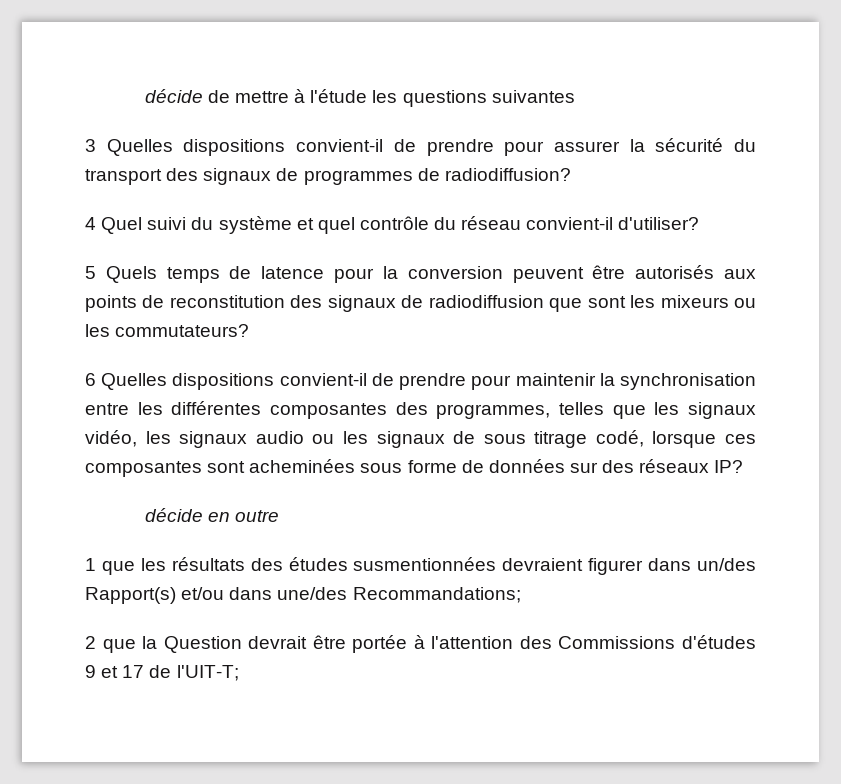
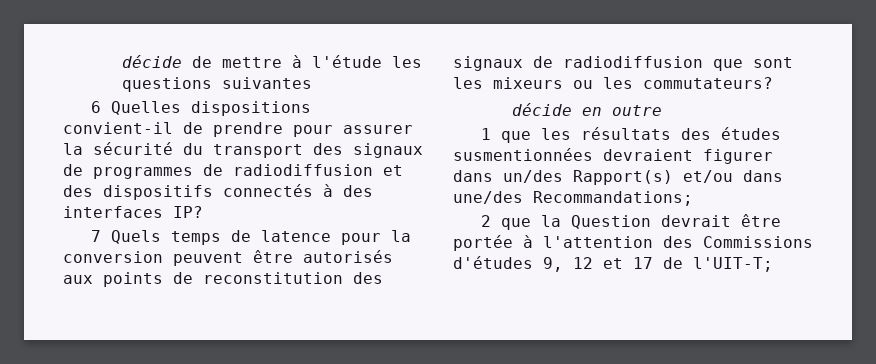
- 3 Quelles dispositions convient-il de prendre pour assurer la sécurité du transport des signaux de programmes de radiodiffusion?
- 4 Quel suivi du système et quel contrôle du réseau convient-il d'utiliser?
- 5 Quels temps de latence pour la conversion peuvent être autorisés aux points de reconstitution des signaux de radiodiffusion que sont les mixeurs ou les commutateurs?
+ 6 Quelles dispositions convient-il de prendre pour assurer la sécurité du transport des signaux de programmes de radiodiffusion et des dispositifs connectés à des interfaces IP?
+ 7 Quels temps de latence pour la conversion peuvent être autorisés aux points de reconstitution des signaux de radiodiffusion que sont les mixeurs ou les commutateurs?
- 6 Quelles dispositions convient-il de prendre pour maintenir la synchronisation entre les différentes composantes des programmes, telles que les signaux vidéo, les signaux audio ou les signaux de sous titrage codé, lorsque ces composantes sont acheminées sous forme de données sur des réseaux IP?
- 2 que la Question devrait être portée à l'attention des Commissions d'études 9 et 17 de l'UIT-T;
+ 2 que la Question devrait être portée à l'attention des Commissions d'études 9, 12 et 17 de l'UIT-T;

